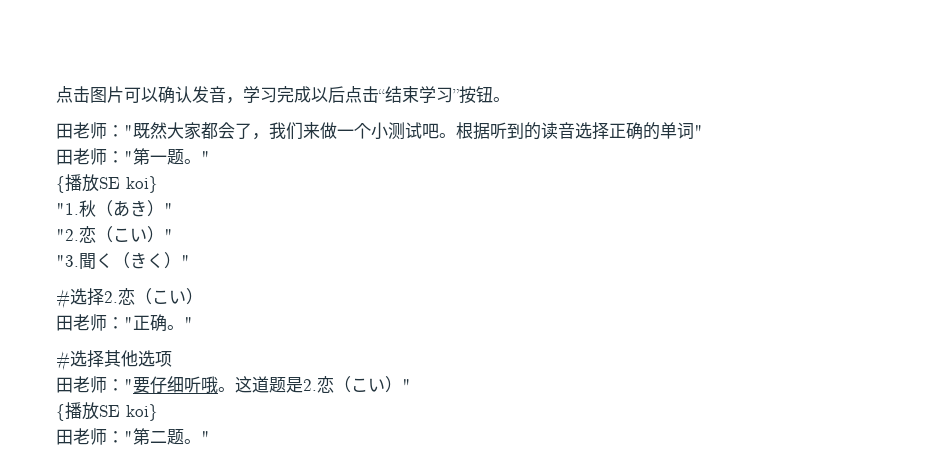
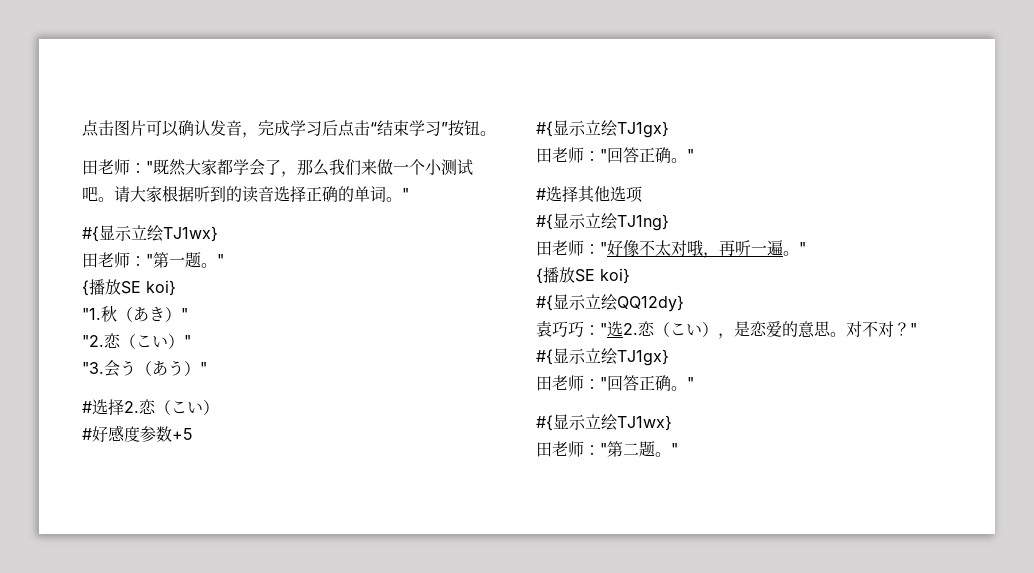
- 点击图片可以确认发音，学习完成以后点击“结束学习”按钮。
+ 点击图片可以确认发音，完成学习后点击“结束学习”按钮。
- 田老师："既然大家都会了，我们来做一个小测试吧。
+ 田老师："既然大家都学会了，那么我们来做一个小测试吧。
- 根据听到的读音选择正确的单词"
+ 请大家根据听到的读音选择正确的单词。"
+ #{显示立绘TJ1wx}
- "3.聞く（きく）"
+ "3.会う（あう）"
- 田老师："正确。
+ #好感度参数+5
+ #{显示立绘TJ1gx}
+ 田老师："回答正确。
- 田老师："要仔细听哦。这道题是2.恋（こい）"
+ #{显示立绘TJ1ng}
+ 田老师："好像不太对哦，再听一遍。"
  {播放SE koi}
+ #{显示立绘QQ12dy}
+ 袁巧巧："选2.恋（こい），是恋爱的意思。对不对？"
+ #{显示立绘TJ1gx}
+ 田老师："回答正确。"
+ #{显示立绘TJ1wx}

